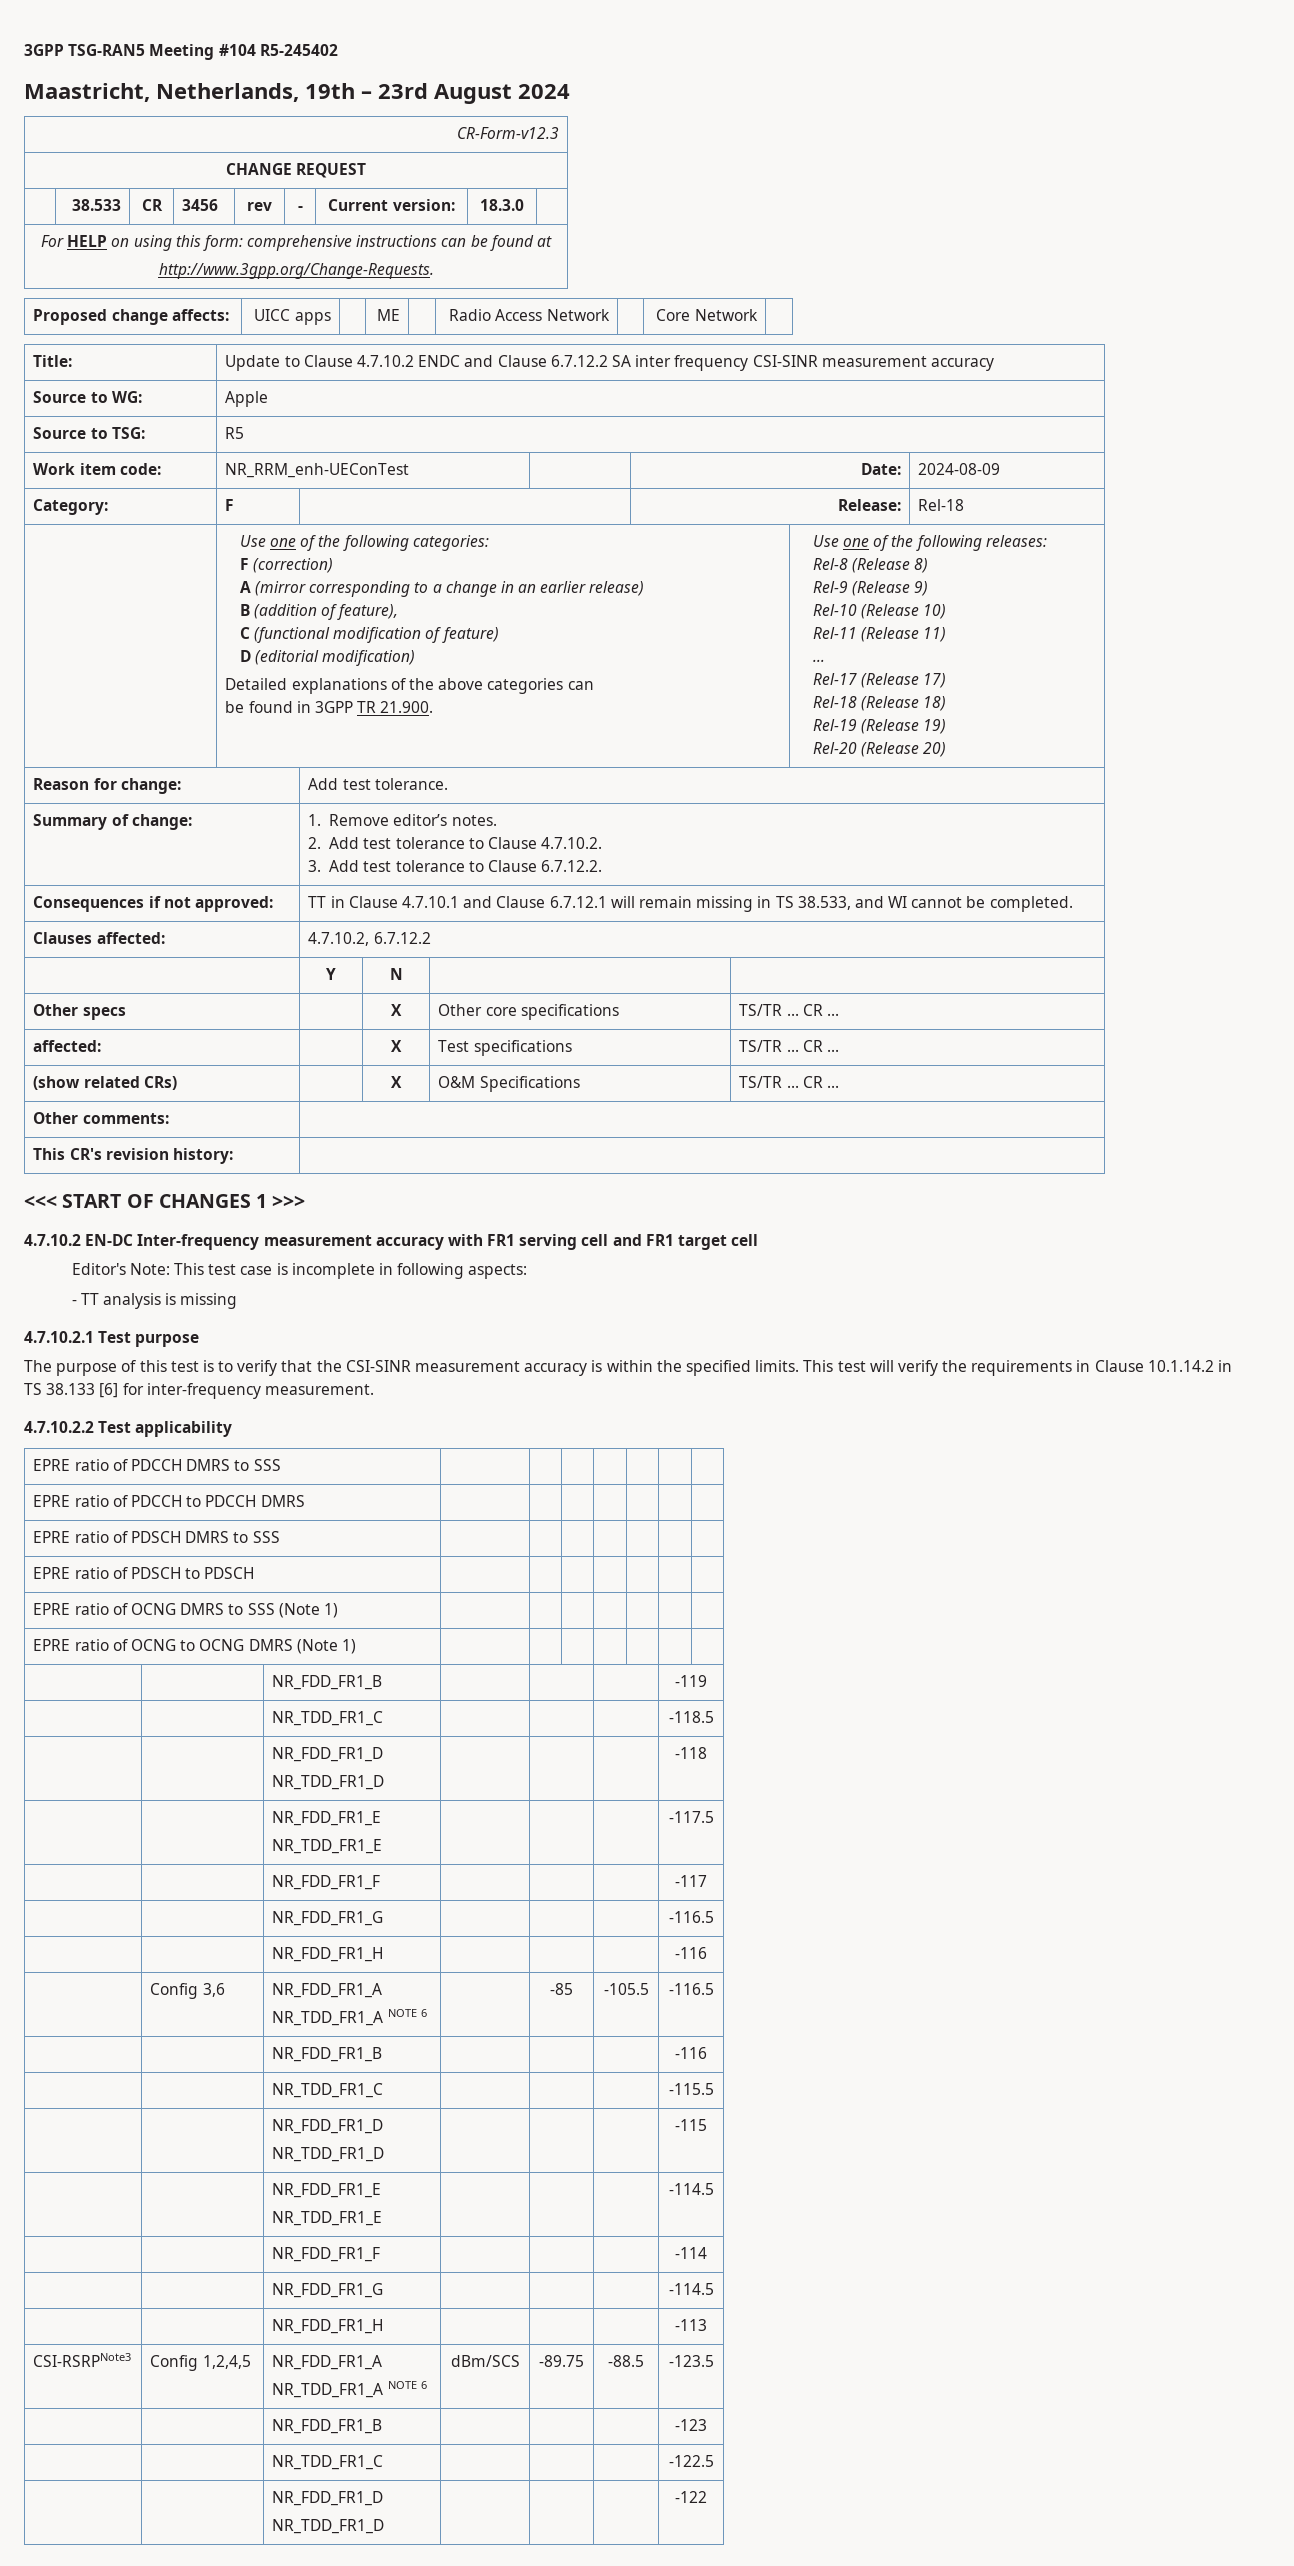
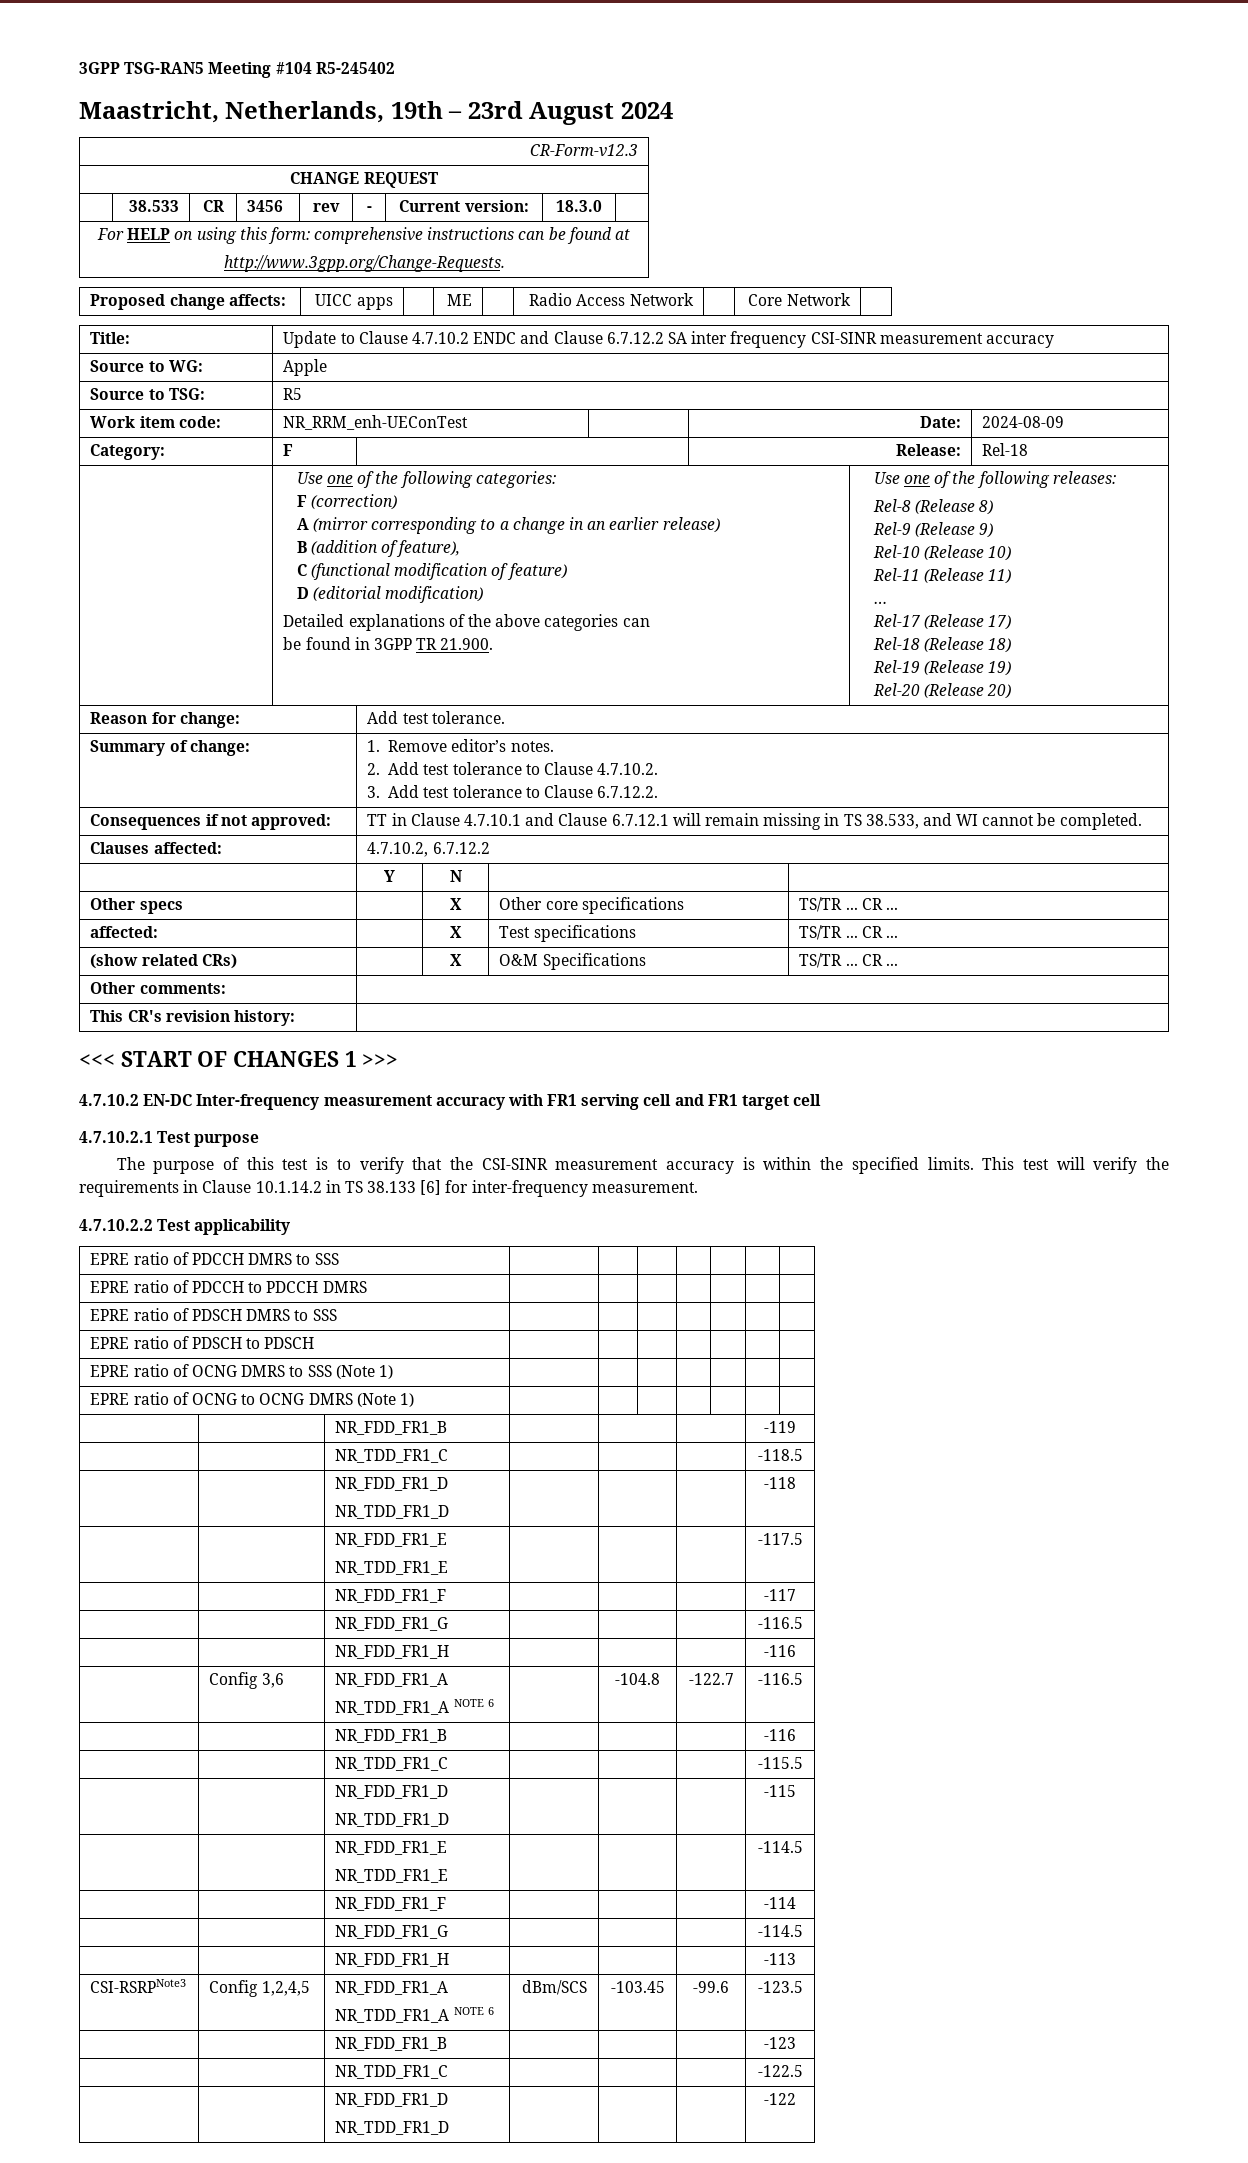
- Editor's Note: This test case is incomplete in following aspects:
- - TT analysis is missing
  | Config 3,6 | NR_FDD_FR1_A
- NR_TDD_FR1_A NOTE 6 | | -85 | -105.5 | -116.5
+ NR_TDD_FR1_A NOTE 6 | | -104.8 | -122.7 | -116.5
  CSI-RSRPNote3 | Config 1,2,4,5 | NR_FDD_FR1_A
- NR_TDD_FR1_A NOTE 6 | dBm/SCS | -89.75 | -88.5 | -123.5
+ NR_TDD_FR1_A NOTE 6 | dBm/SCS | -103.45 | -99.6 | -123.5

